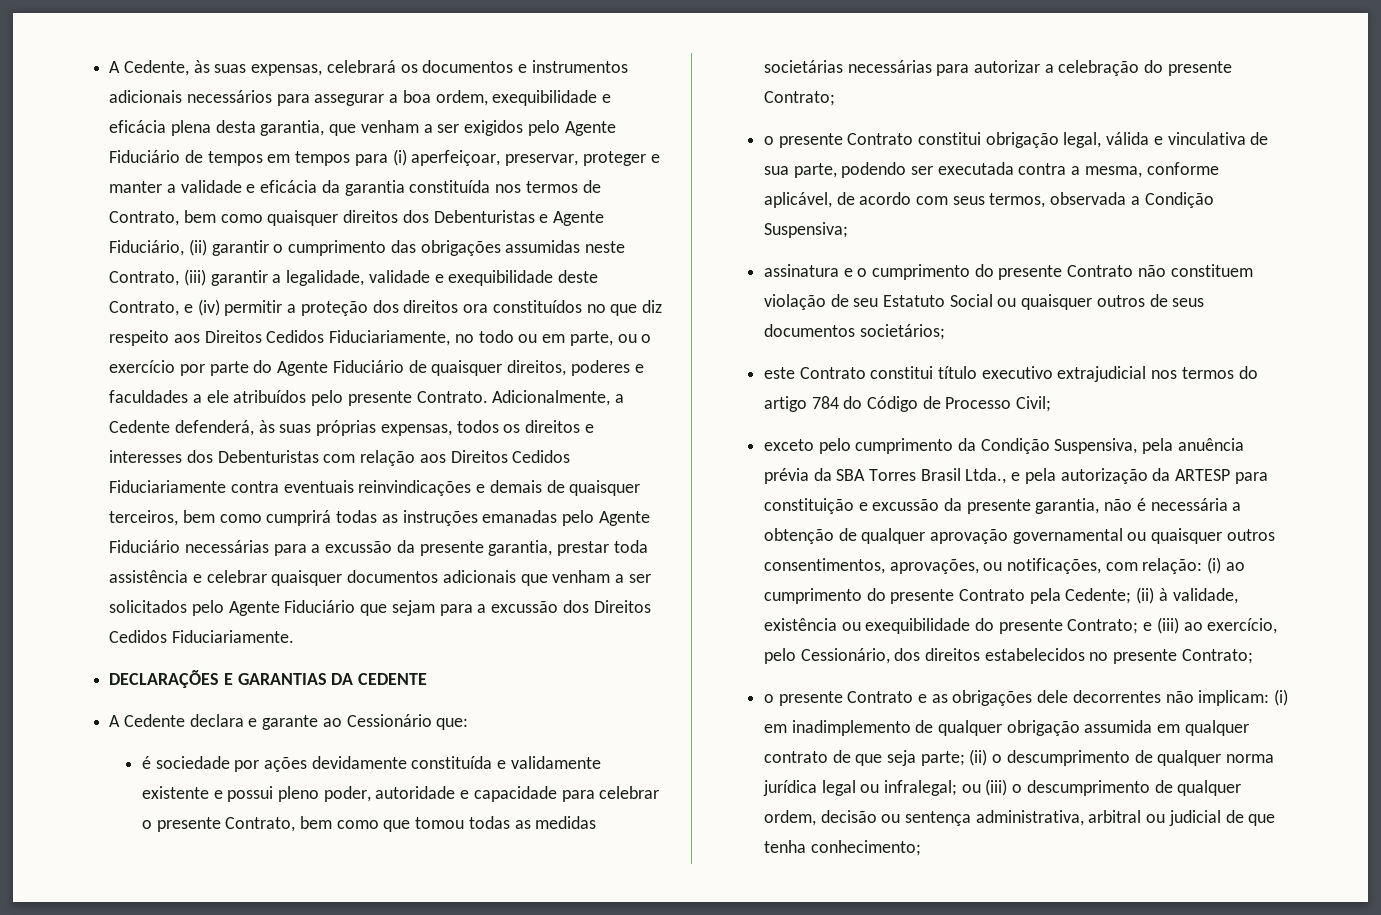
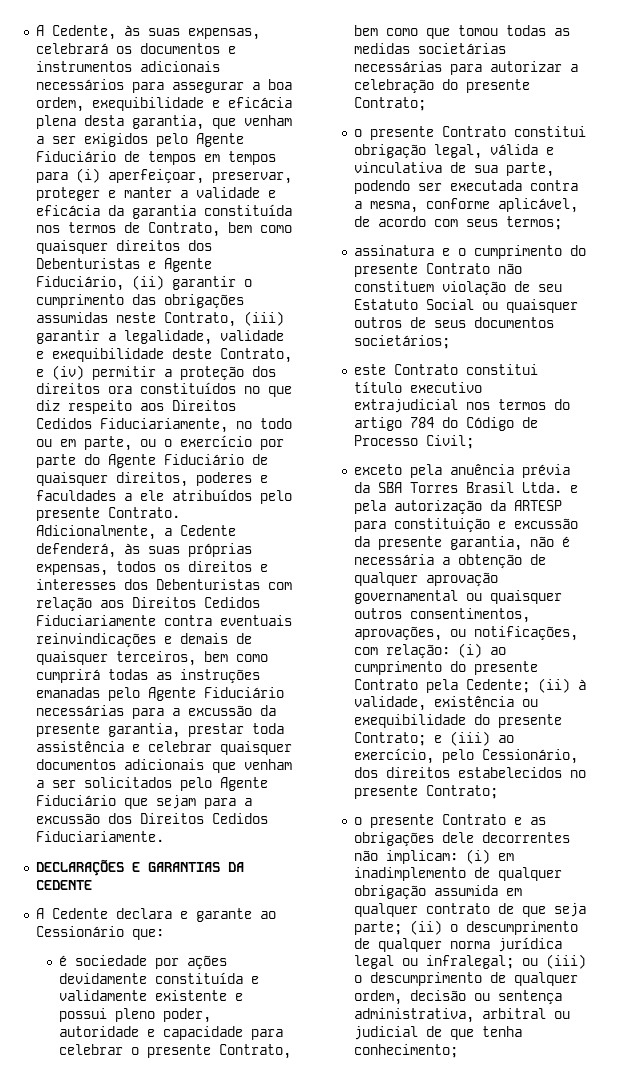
- o presente Contrato constitui obrigação legal, válida e vinculativa de sua parte, podendo ser executada contra a mesma, conforme aplicável, de acordo com seus termos, observada a Condição Suspensiva;
+ o presente Contrato constitui obrigação legal, válida e vinculativa de sua parte, podendo ser executada contra a mesma, conforme aplicável, de acordo com seus termos;
- exceto pelo cumprimento da Condição Suspensiva, pela anuência prévia da SBA Torres Brasil Ltda., e pela autorização da ARTESP para constituição e excussão da presente garantia, não é necessária a obtenção de qualquer aprovação governamental ou quaisquer outros consentimentos, aprovações, ou notificações, com relação:
+ exceto pela anuência prévia da SBA Torres Brasil Ltda. e pela autorização da ARTESP para constituição e excussão da presente garantia, não é necessária a obtenção de qualquer aprovação governamental ou quaisquer outros consentimentos, aprovações, ou notificações, com relação:

